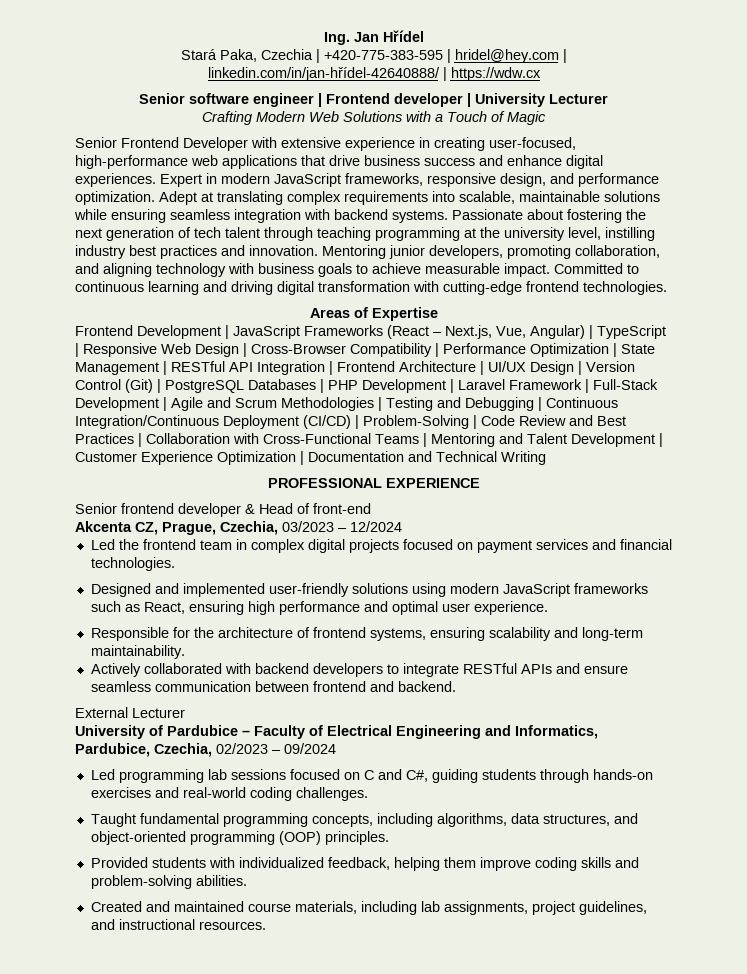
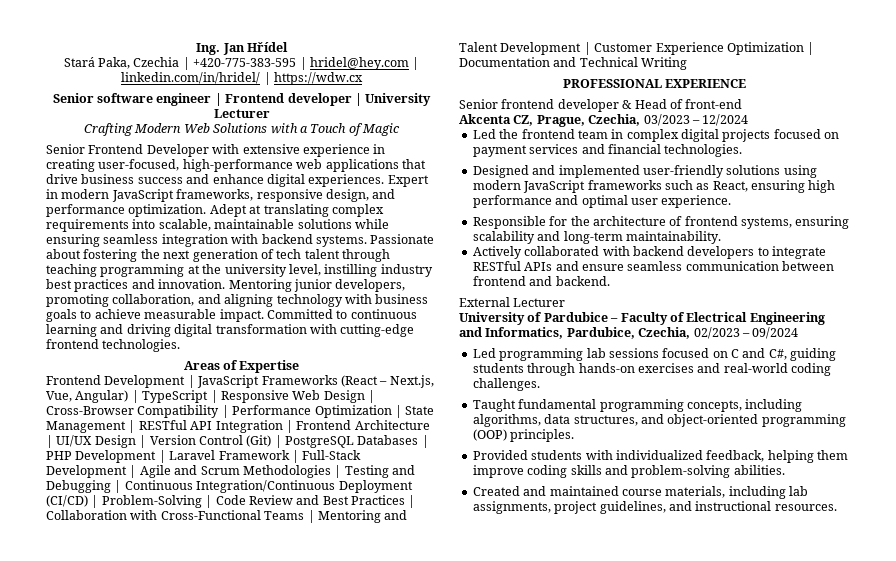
- Stará Paka, Czechia | +420-775-383-595 | hridel@hey.com | linkedin.com/in/jan-hřídel-42640888/ | https://wdw.cx
+ Stará Paka, Czechia | +420-775-383-595 | hridel@hey.com | linkedin.com/in/hridel/ | https://wdw.cx

